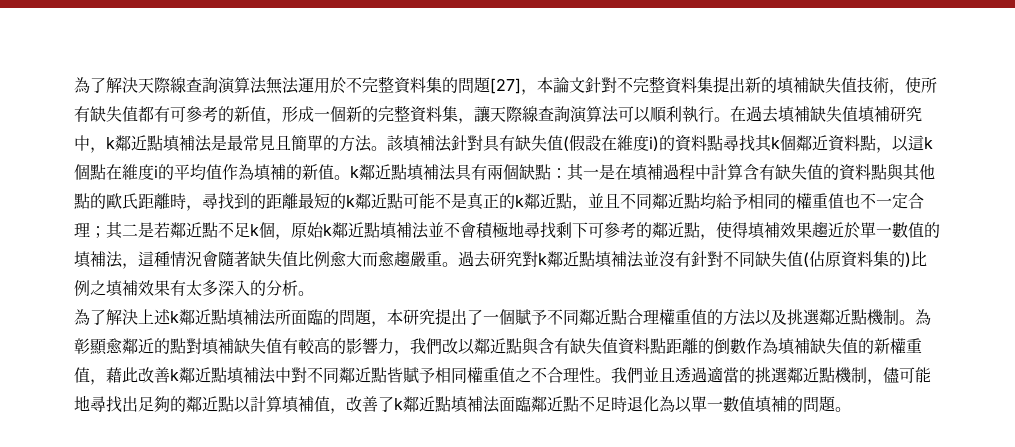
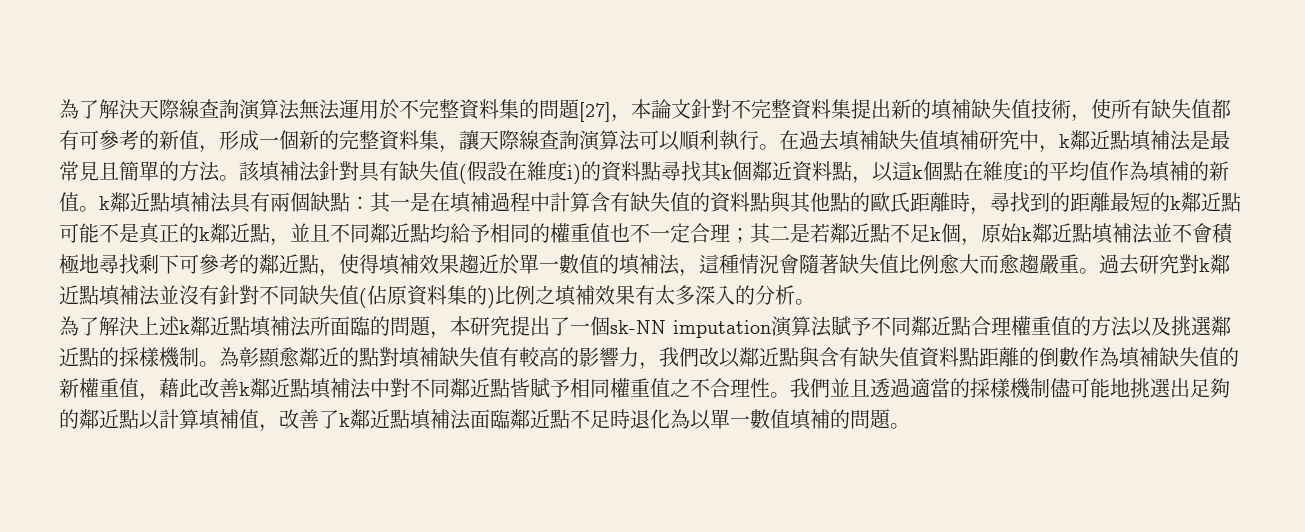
- 為了解決上述k鄰近點填補法所面臨的問題，本研究提出了一個賦予不同鄰近點合理權重值的方法以及挑選鄰近點機制。
+ 為了解決上述k鄰近點填補法所面臨的問題，本研究提出了一個sk-NN imputation演算法賦予不同鄰近點合理權重值的方法以及挑選鄰近點的採樣機制。
- 我們並且透過適當的挑選鄰近點機制，儘可能地尋找出足夠的鄰近點以計算填補值，改善了k鄰近點填補法面臨鄰近點不足時退化為以單一數值填補的問題。
+ 我們並且透過適當的採樣機制儘可能地挑選出足夠的鄰近點以計算填補值，改善了k鄰近點填補法面臨鄰近點不足時退化為以單一數值填補的問題。

